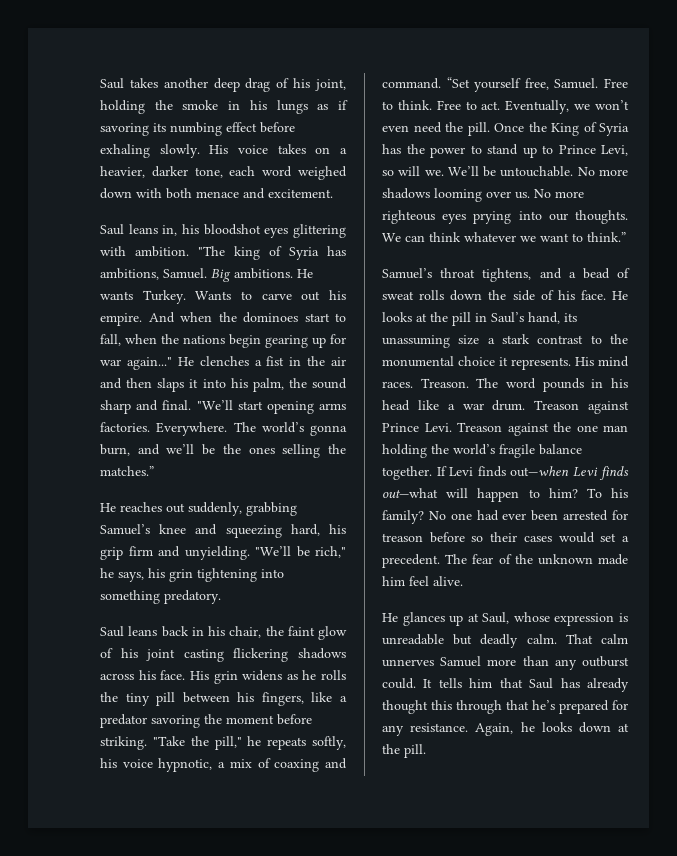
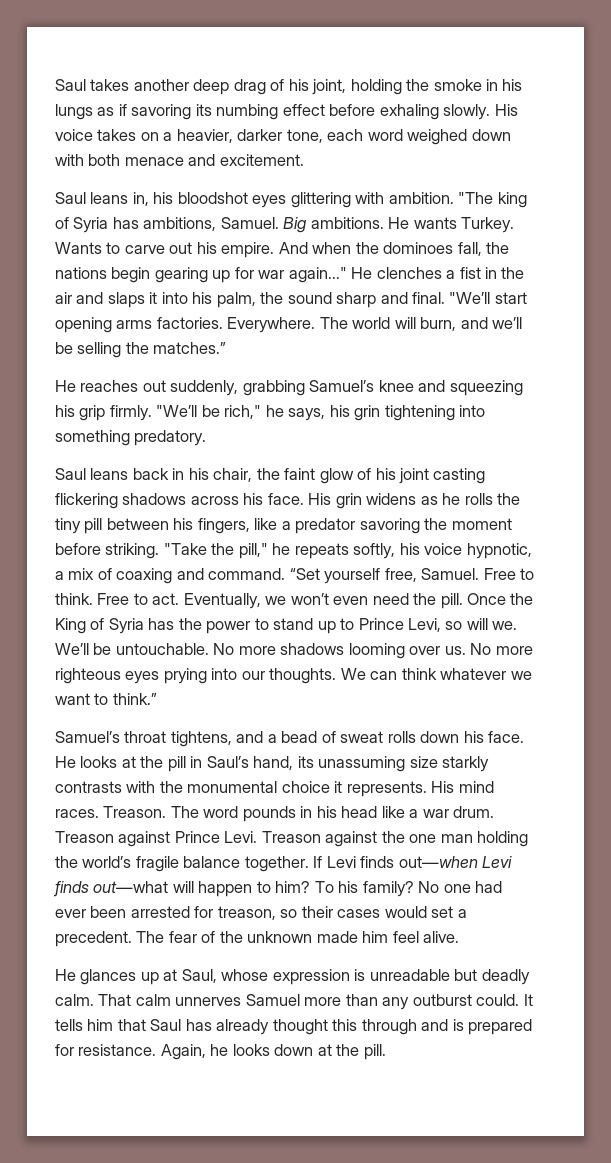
- And when the dominoes start to fall, when the nations begin gearing up for war again..."
+ And when the dominoes fall, the nations begin gearing up for war again..."
- He clenches a fist in the air and then slaps it into his palm, the sound sharp and final.
+ He clenches a fist in the air and slaps it into his palm, the sound sharp and final.
- The world’s gonna burn, and we’ll be the ones selling the matches.”
+ The world will burn, and we’ll be selling the matches.”
- He reaches out suddenly, grabbing Samuel’s knee and squeezing hard, his grip firm and unyielding.
+ He reaches out suddenly, grabbing Samuel’s knee and squeezing his grip firmly.
- Samuel’s throat tightens, and a bead of sweat rolls down the side of his face.
+ Samuel’s throat tightens, and a bead of sweat rolls down his face.
- He looks at the pill in Saul’s hand, its unassuming size a stark contrast to the monumental choice it represents.
+ He looks at the pill in Saul’s hand, its unassuming size starkly contrasts with the monumental choice it represents.
- No one had ever been arrested for treason before so their cases would set a precedent.
+ No one had ever been arrested for treason, so their cases would set a precedent.
- It tells him that Saul has already thought this through that he’s prepared for any resistance.
+ It tells him that Saul has already thought this through and is prepared for resistance.

